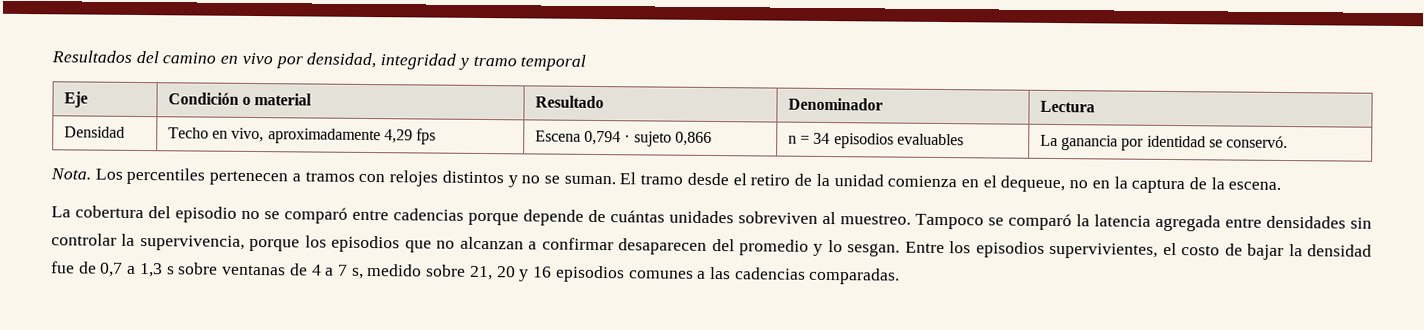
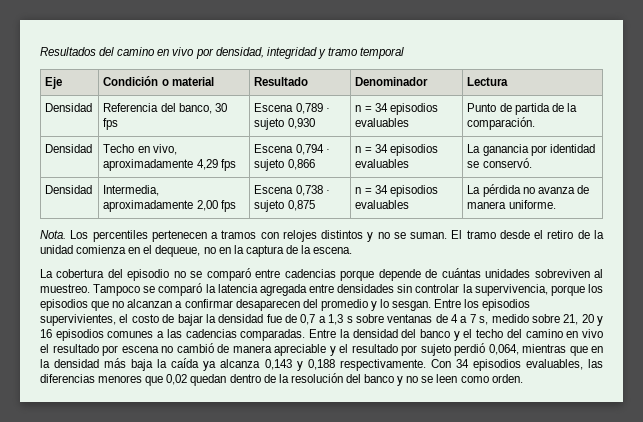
+ Densidad | Referencia del banco, 30 fps | Escena 0,789 · sujeto 0,930 | n = 34 episodios evaluables | Punto de partida de la comparación.
+ Densidad | Intermedia, aproximadamente 2,00 fps | Escena 0,738 · sujeto 0,875 | n = 34 episodios evaluables | La pérdida no avanza de manera uniforme.
+ Entre la densidad del banco y el techo del camino en vivo el resultado por escena no cambió de manera apreciable y el resultado por sujeto perdió 0,064, mientras que en la densidad más baja la caída ya alcanza 0,143 y 0,188 respectivamente. Con 34 episodios evaluables, las diferencias menores que 0,02 quedan dentro de la resolución del banco y no se leen como orden.

